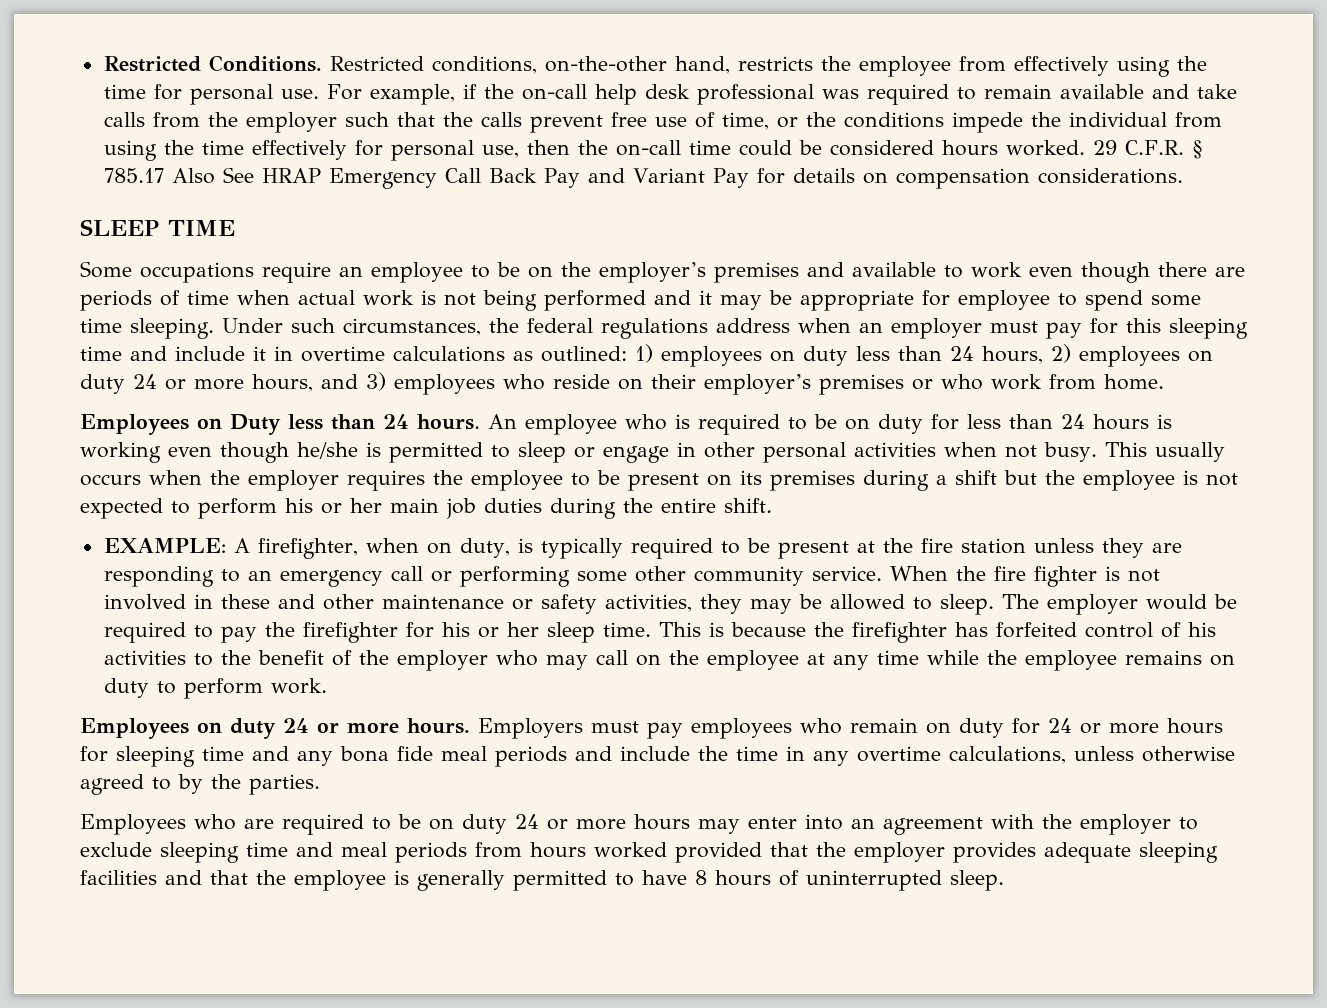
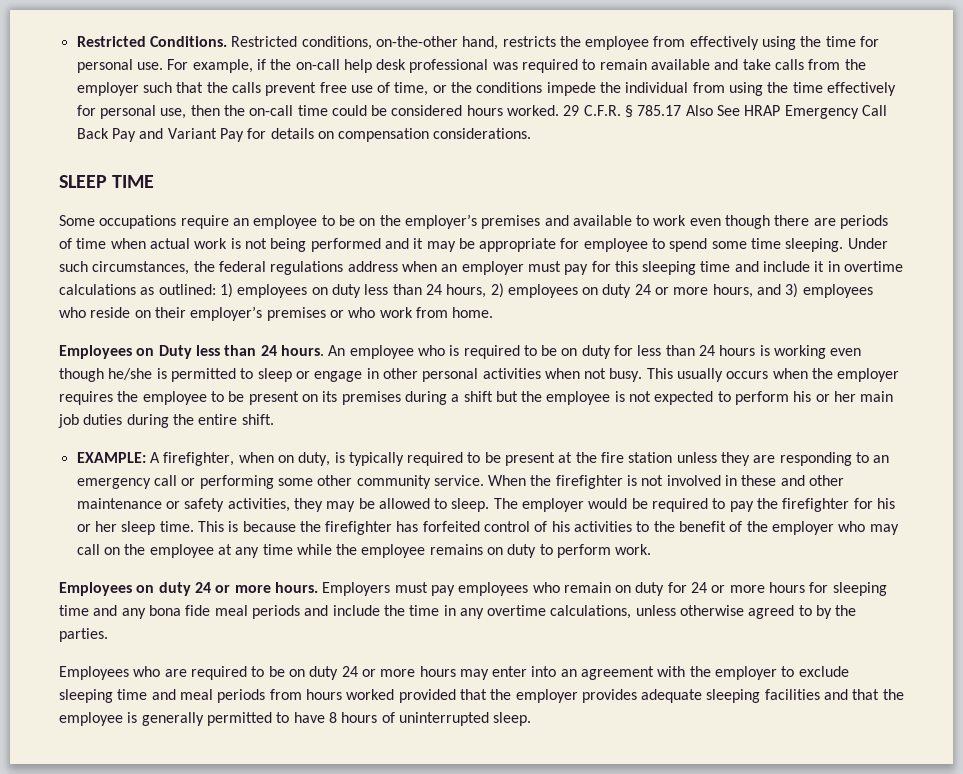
- When the fire fighter is not involved in these and other maintenance or safety activities, they may be allowed to sleep.
+ When the firefighter is not involved in these and other maintenance or safety activities, they may be allowed to sleep.

